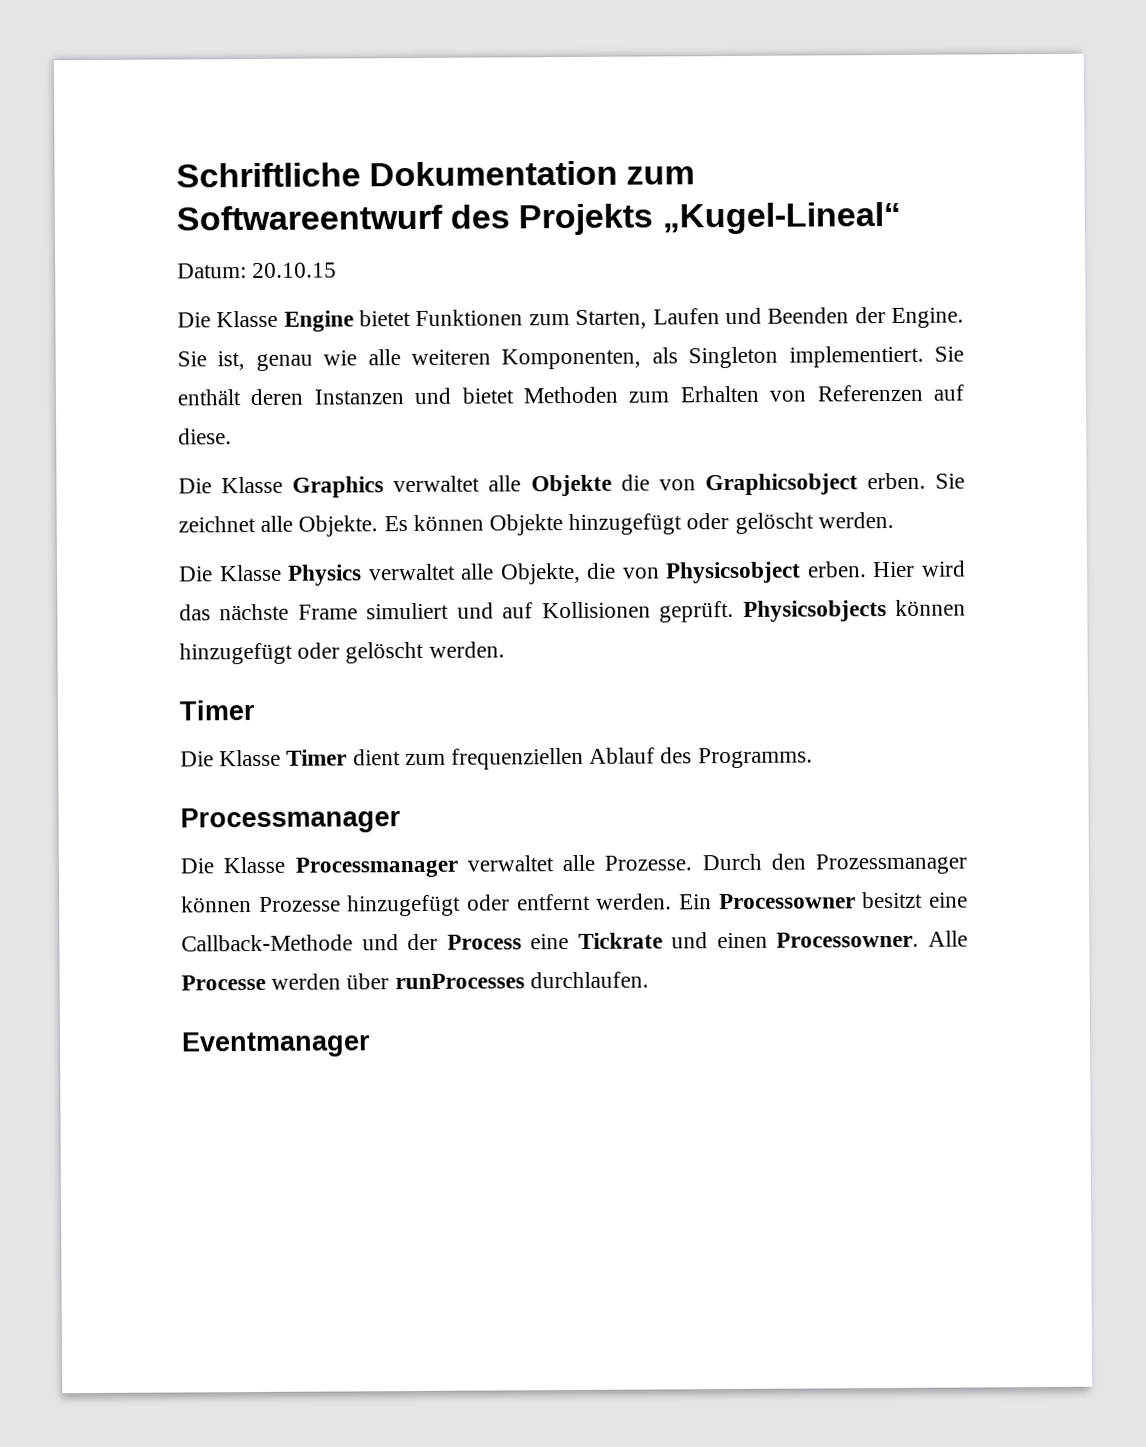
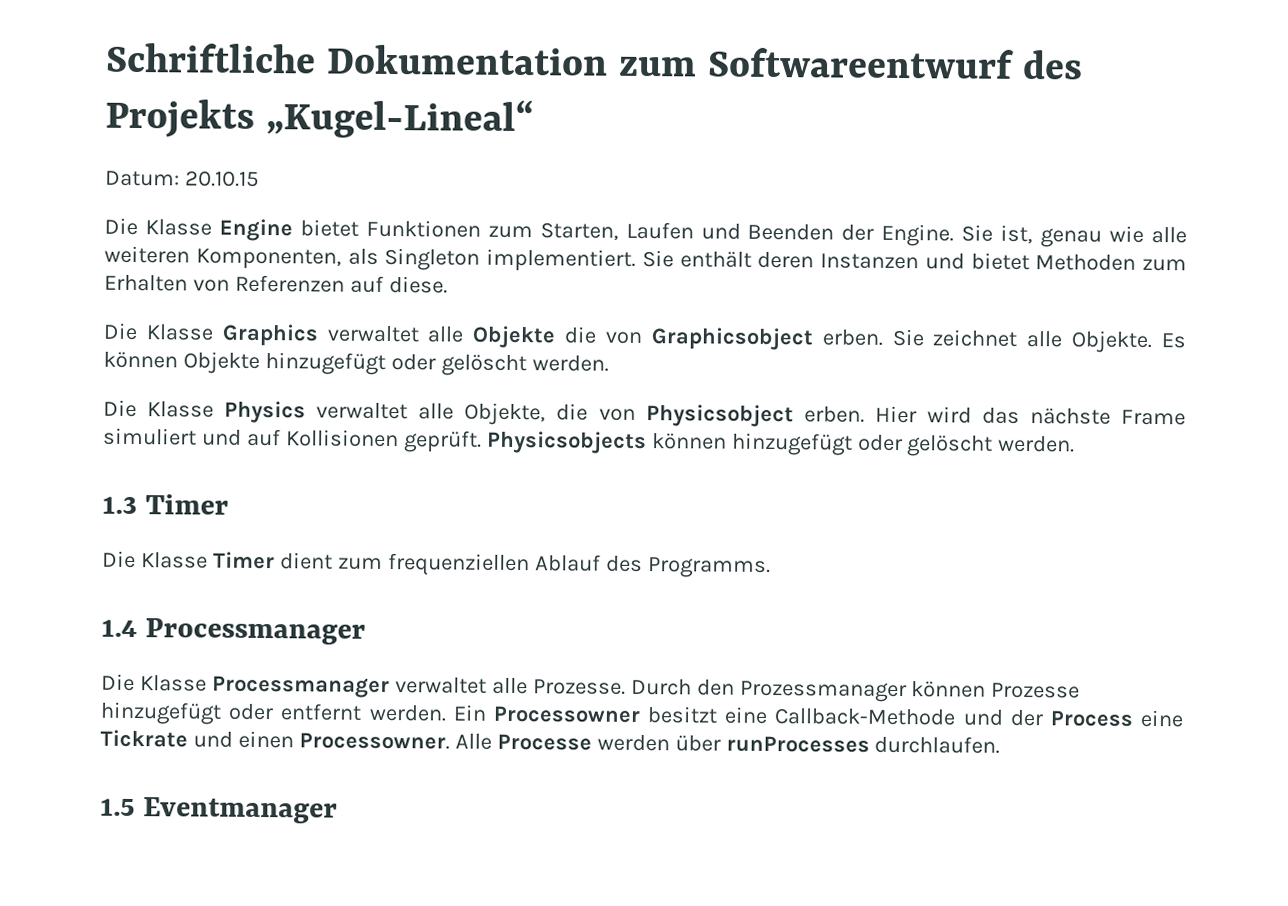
  Physicsobjects können hinzugefügt oder gelöscht werden.
- Timer
+ 1.3 Timer
  Die Klasse Timer dient zum frequenziellen Ablauf des Programms.
- Processmanager
+ 1.4 Processmanager
- Eventmanager
+ 1.5 Eventmanager

